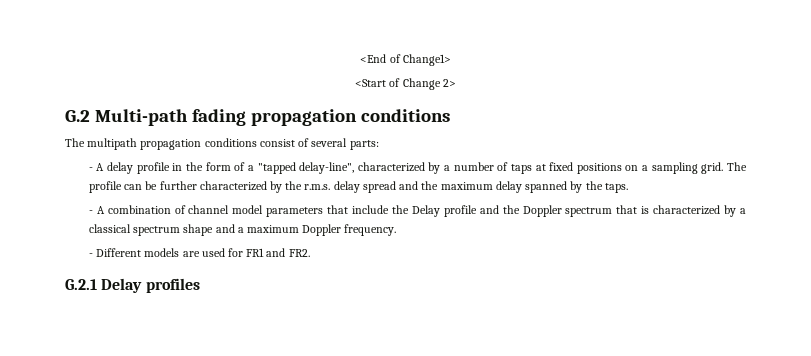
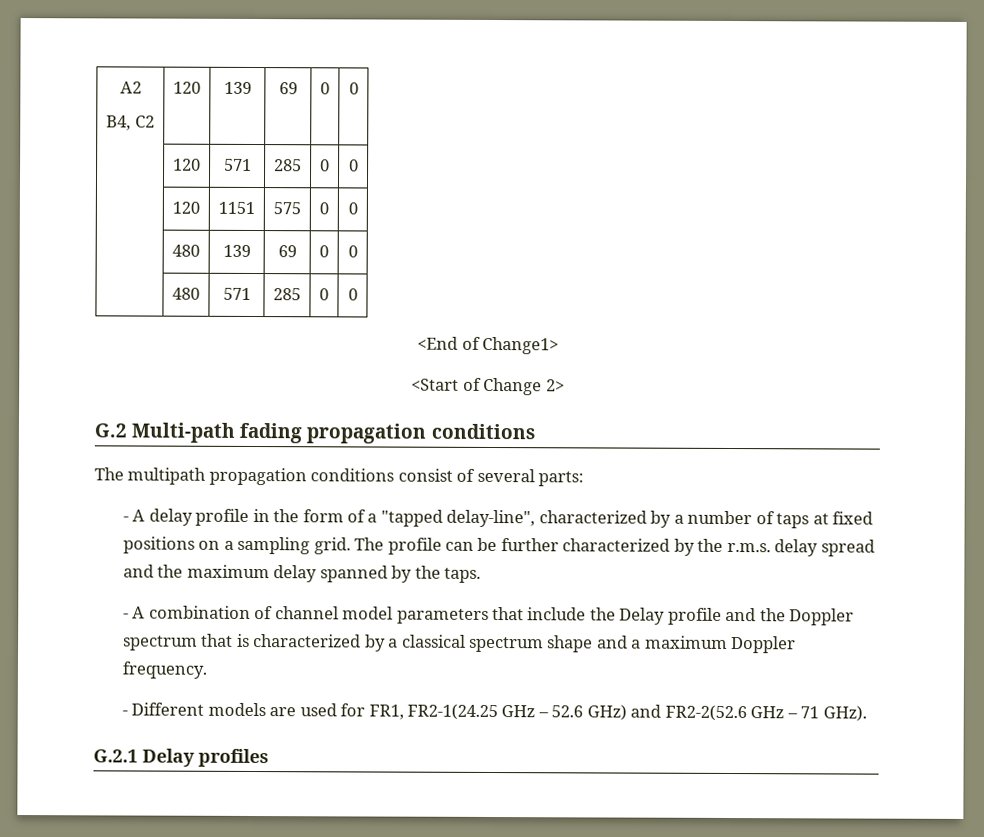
+ A2
+ B4, C2 | 120 | 139 | 69 | 0 | 0
+ | 120 | 571 | 285 | 0 | 0
+ | 120 | 1151 | 575 | 0 | 0
+ | 480 | 139 | 69 | 0 | 0
+ | 480 | 571 | 285 | 0 | 0
- - Different models are used for FR1 and FR2.
+ - Different models are used for FR1, FR2-1(24.25 GHz – 52.6 GHz) and FR2-2(52.6 GHz – 71 GHz).

